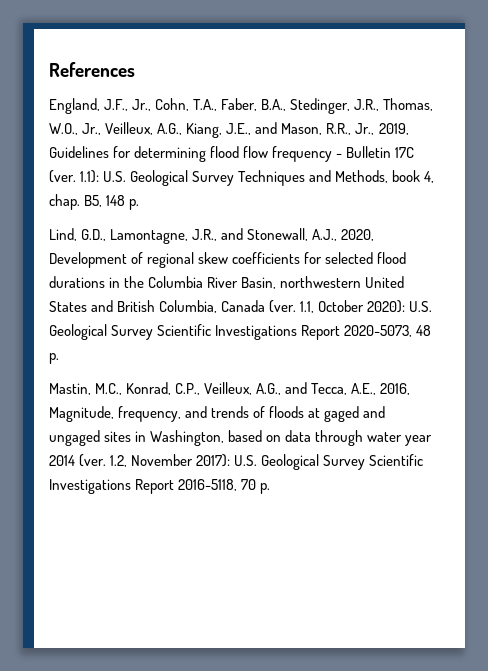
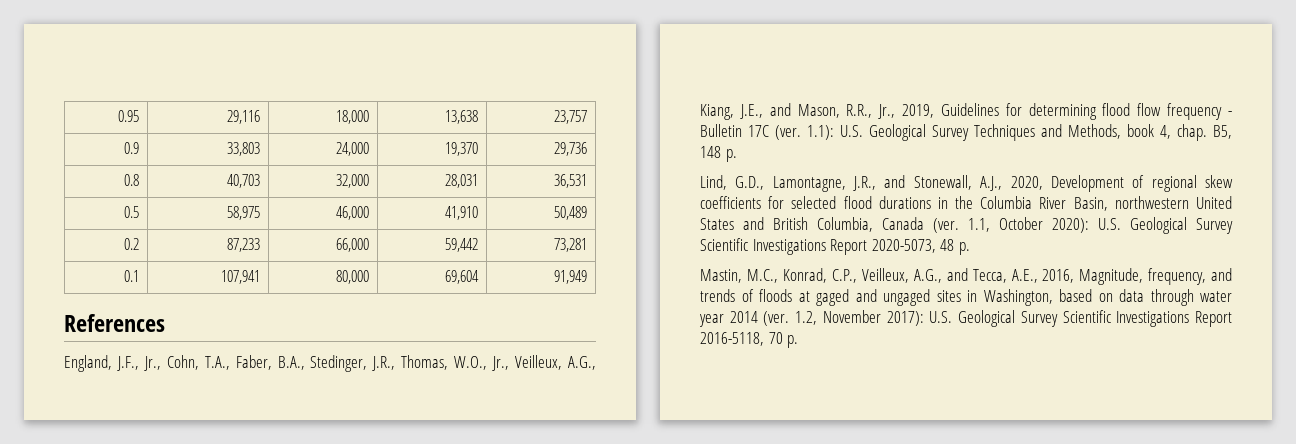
+ 0.95 | 29,116 | 18,000 | 13,638 | 23,757
+ 0.9 | 33,803 | 24,000 | 19,370 | 29,736
+ 0.8 | 40,703 | 32,000 | 28,031 | 36,531
+ 0.5 | 58,975 | 46,000 | 41,910 | 50,489
+ 0.2 | 87,233 | 66,000 | 59,442 | 73,281
+ 0.1 | 107,941 | 80,000 | 69,604 | 91,949

